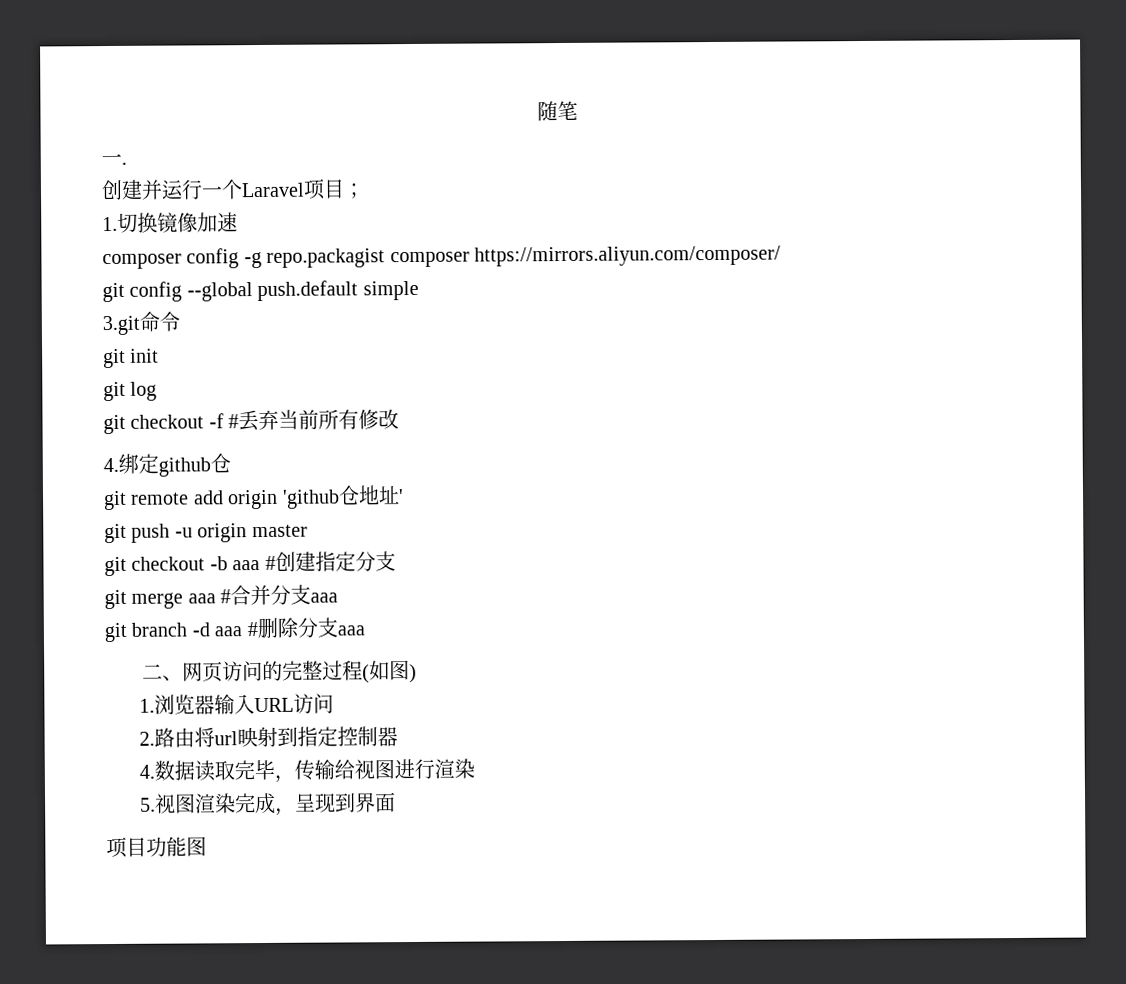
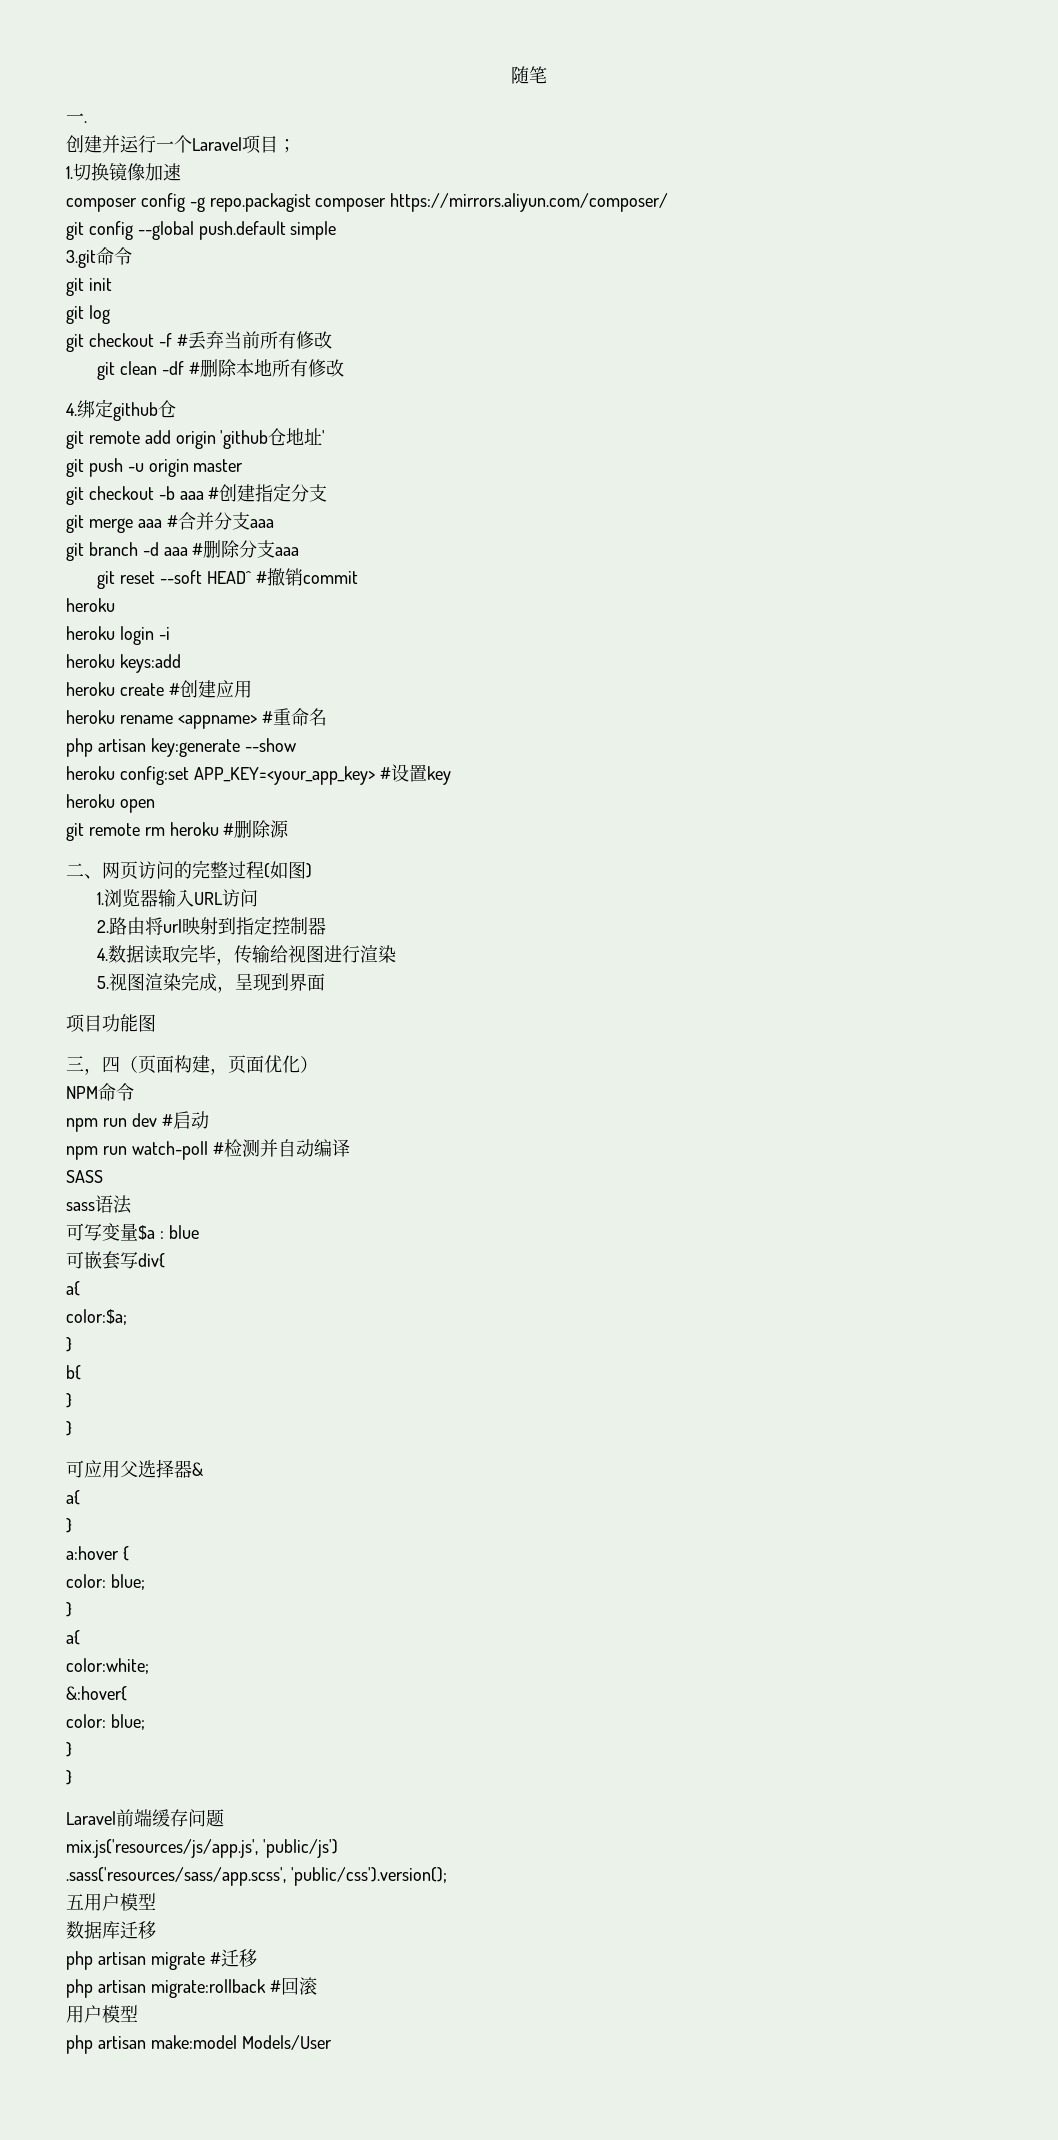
+ git clean -df #删除本地所有修改
+ git reset --soft HEAD^ #撤销commit
+ heroku
+ heroku login -i
+ heroku keys:add
+ heroku create #创建应用
+ heroku rename <appname> #重命名
+ php artisan key:generate --show
+ heroku config:set APP_KEY=<your_app_key> #设置key
+ heroku open
+ git remote rm heroku #删除源
+ 三，四（页面构建，页面优化）
+ NPM命令
+ npm run dev #启动
+ npm run watch-poll #检测并自动编译
+ SASS
+ sass语法
+ 可写变量$a : blue
+ 可嵌套写div{
+ a{
+ color:$a;
+ }
+ b{
+ }
+ }
+ 可应用父选择器&
+ a{
+ }
+ a:hover {
+ color: blue;
+ }
+ a{
+ color:white;
+ &:hover{
+ color: blue;
+ }
+ }
+ Laravel前端缓存问题
+ mix.js('resources/js/app.js', 'public/js')
+ .sass('resources/sass/app.scss', 'public/css').version();
+ 五用户模型
+ 数据库迁移
+ php artisan migrate #迁移
+ php artisan migrate:rollback #回滚
+ 用户模型
+ php artisan make:model Models/User

